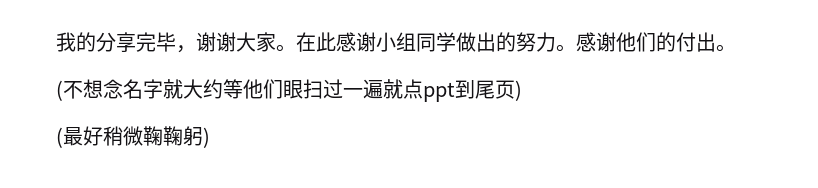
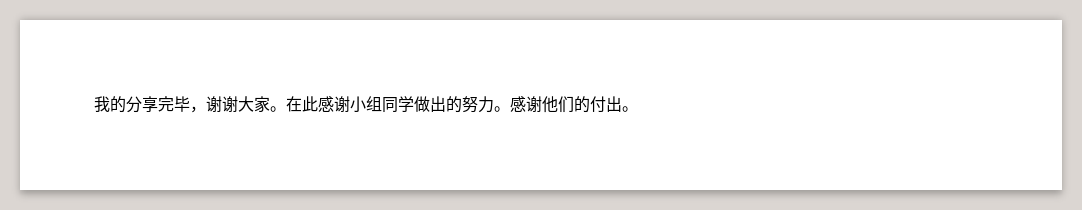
- (不想念名字就大约等他们眼扫过一遍就点ppt到尾页)
- (最好稍微鞠鞠躬)

